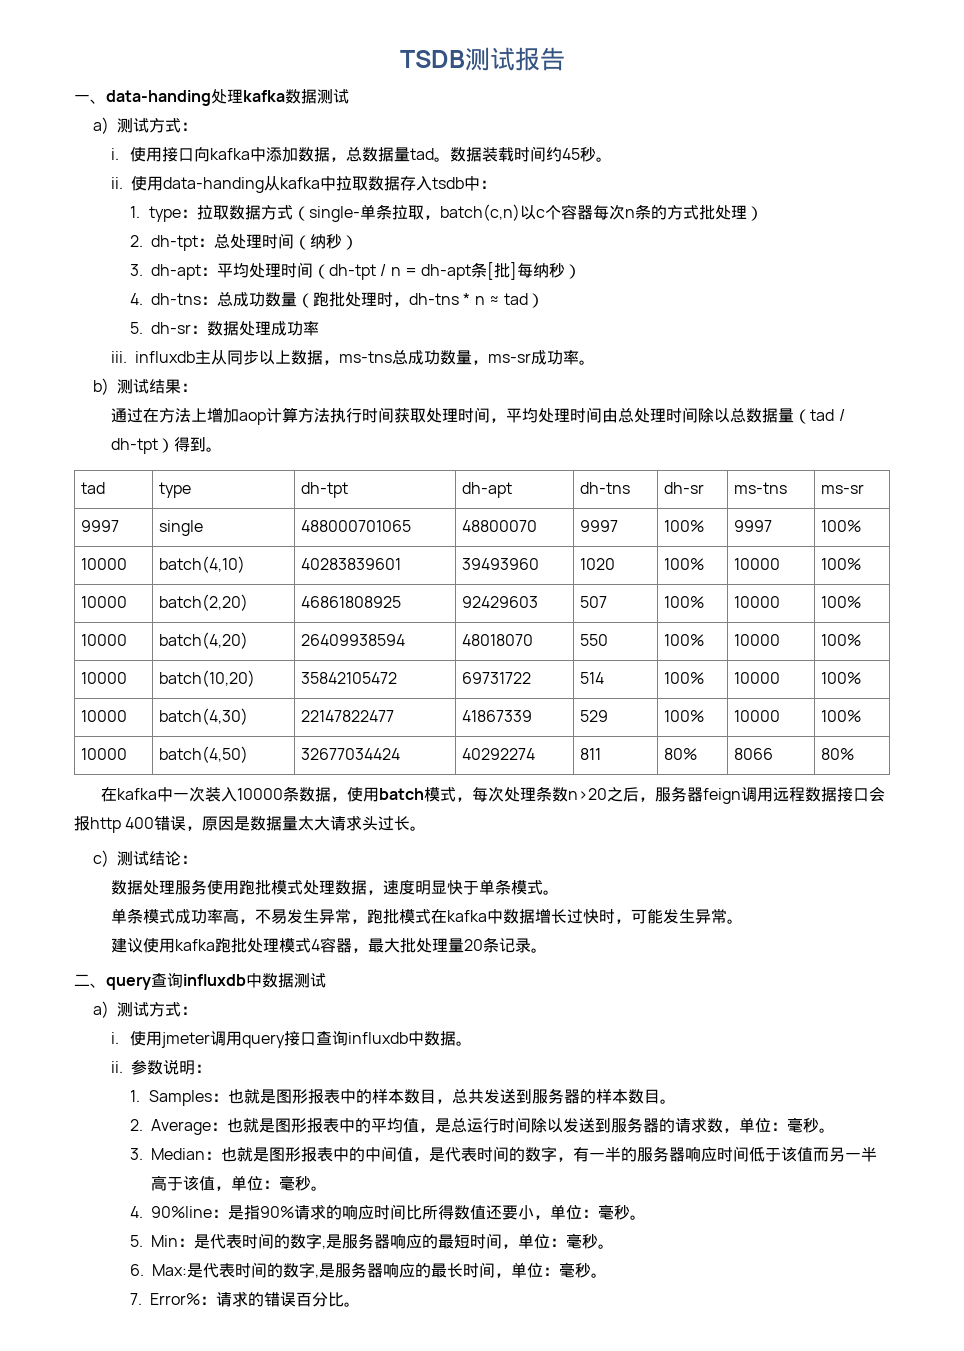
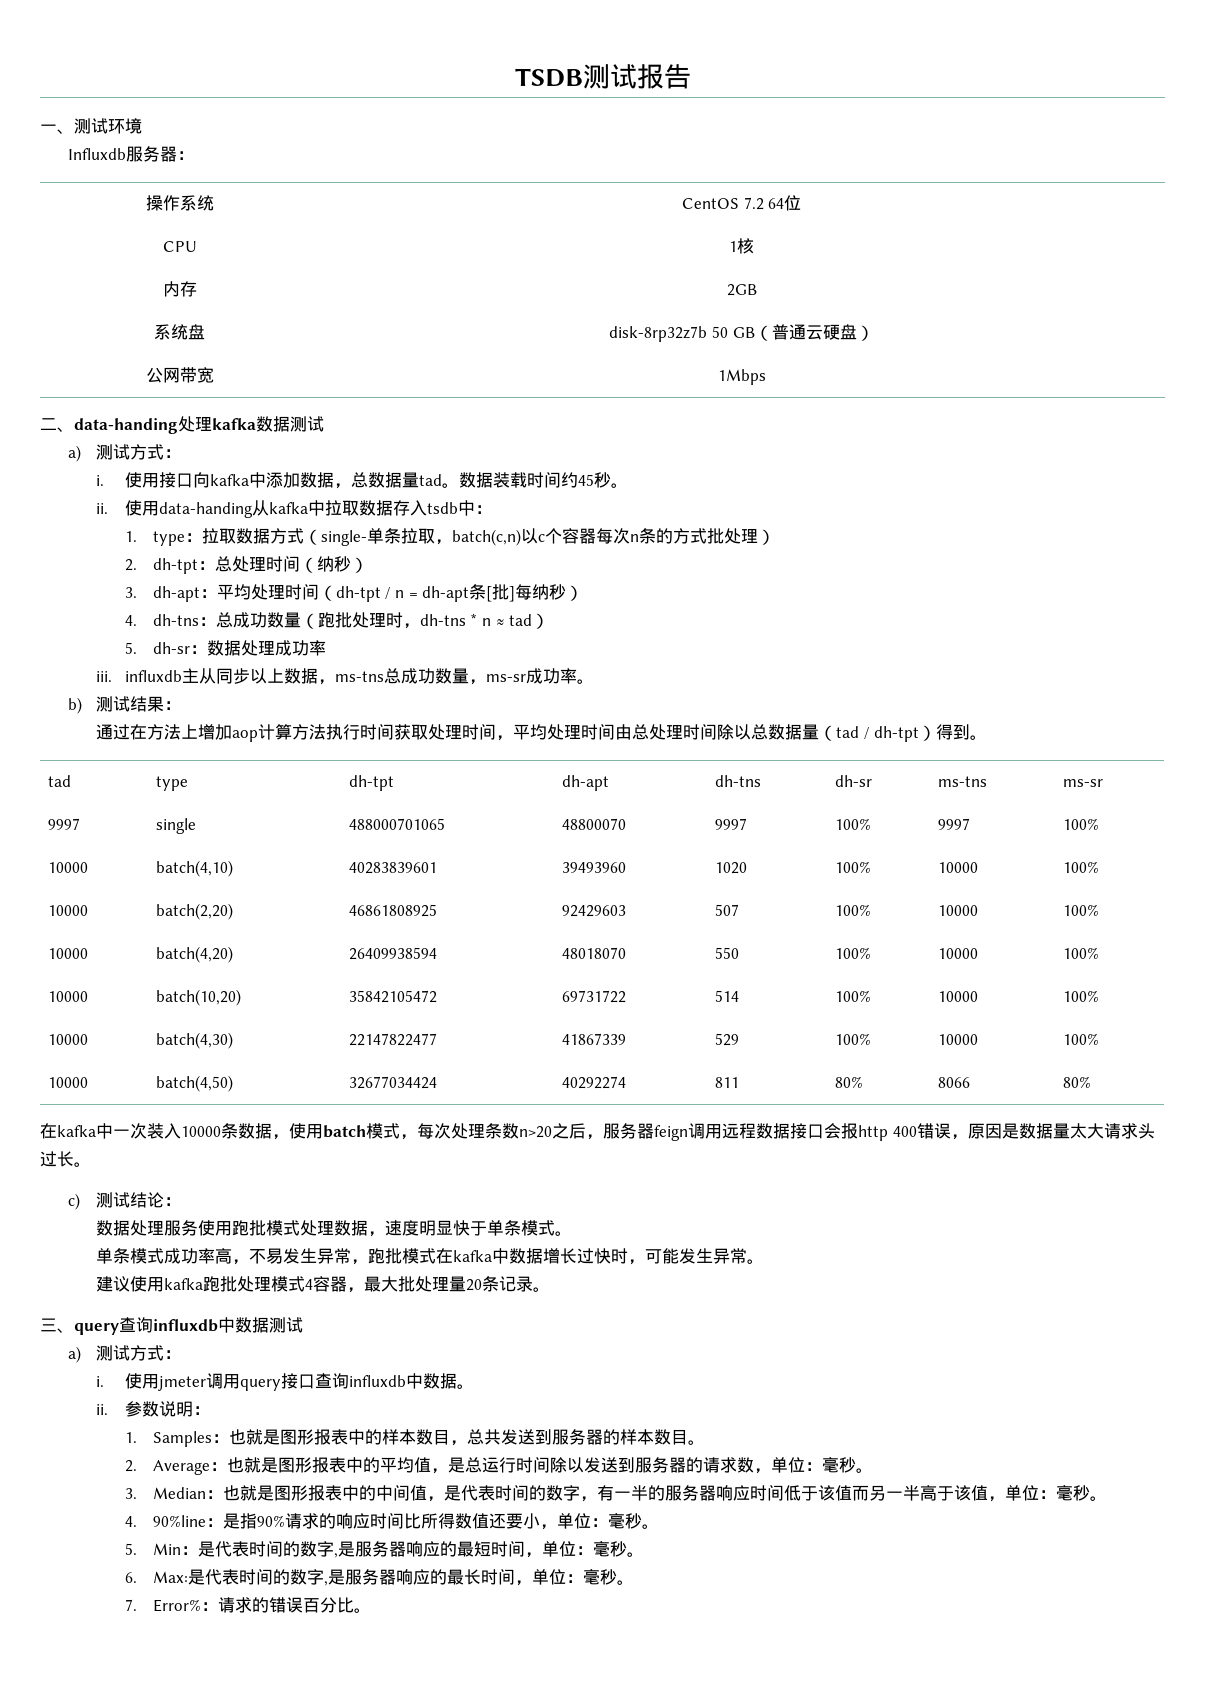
- 一、data-handing处理kafka数据测试
+ 一、测试环境
+ Influxdb服务器：
+ 操作系统 | CentOS 7.2 64位
+ CPU | 1核
+ 内存 | 2GB
+ 系统盘 | disk-8rp32z7b 50 GB（普通云硬盘）
+ 公网带宽 | 1Mbps
+ 二、data-handing处理kafka数据测试
- 二、query查询influxdb中数据测试
+ 三、query查询influxdb中数据测试

